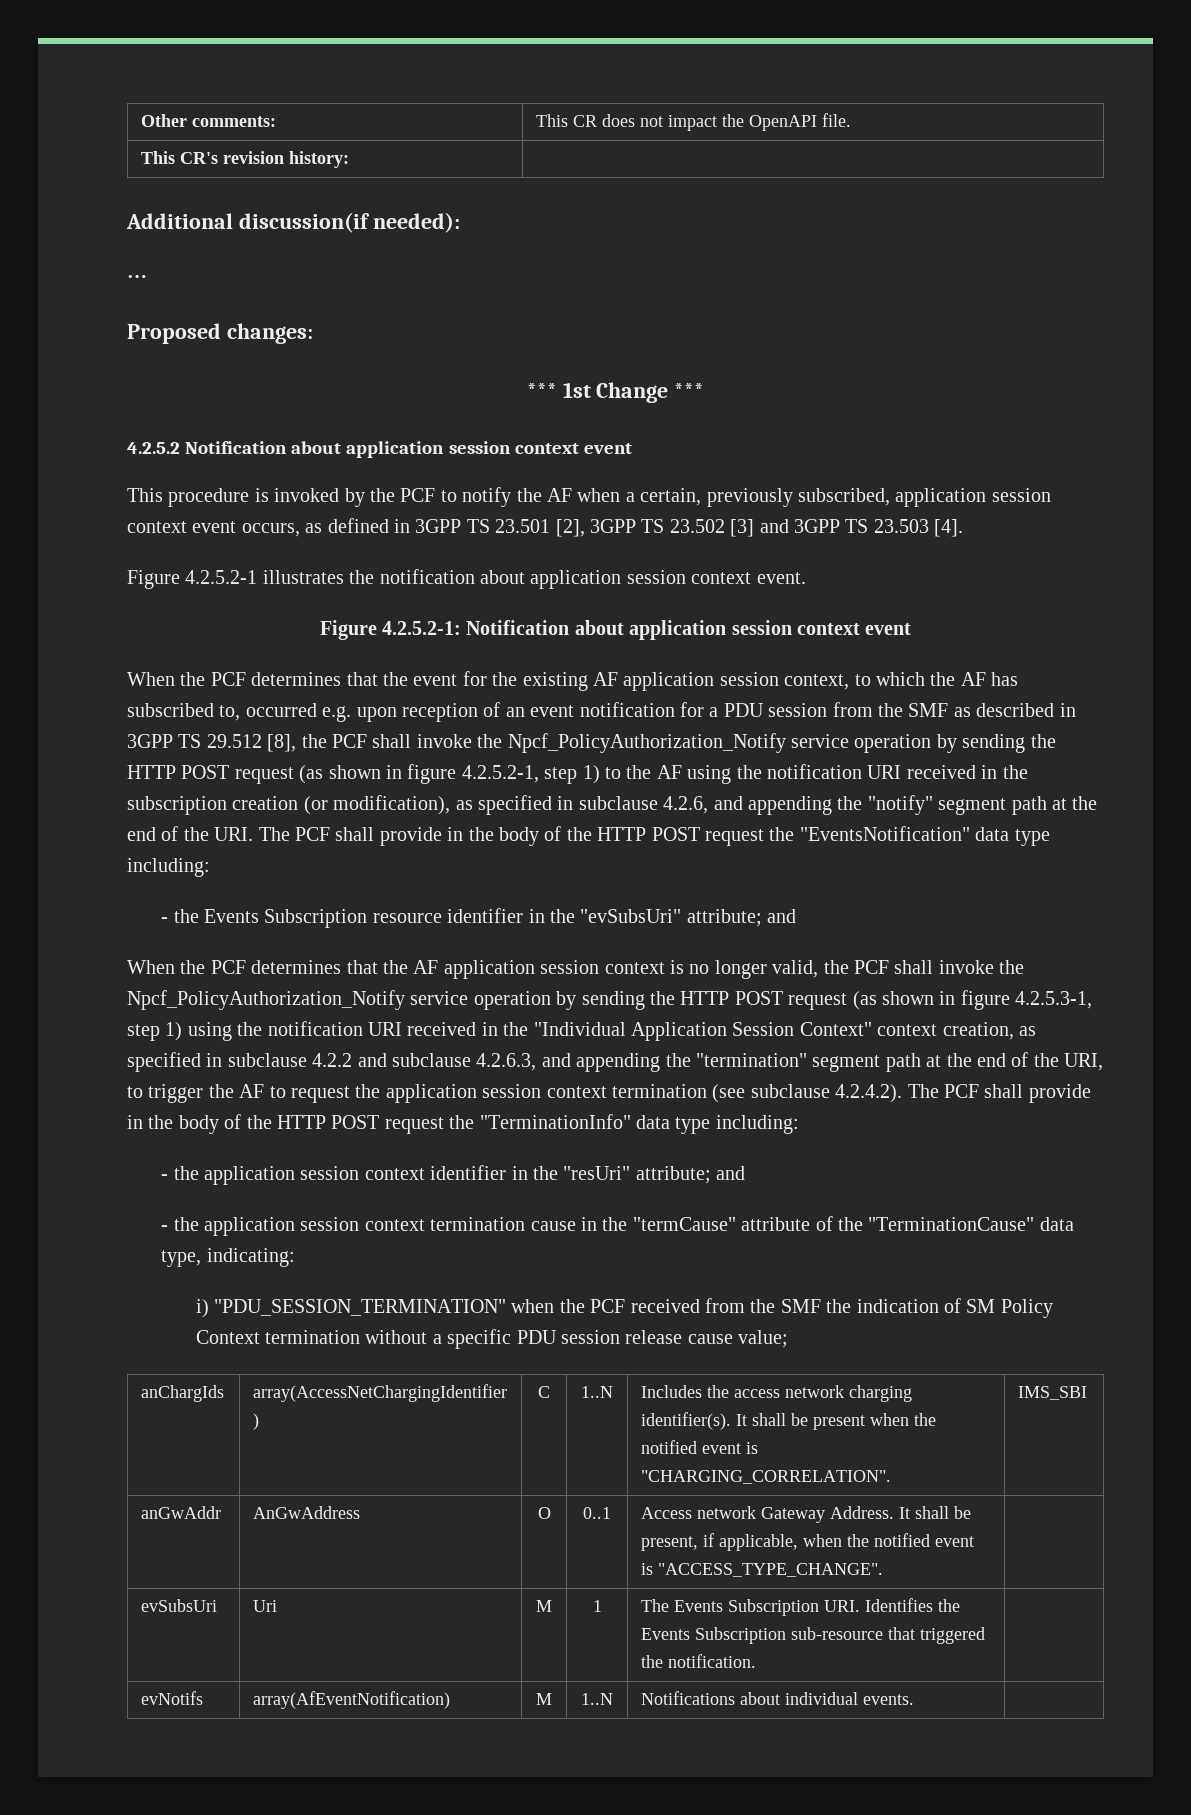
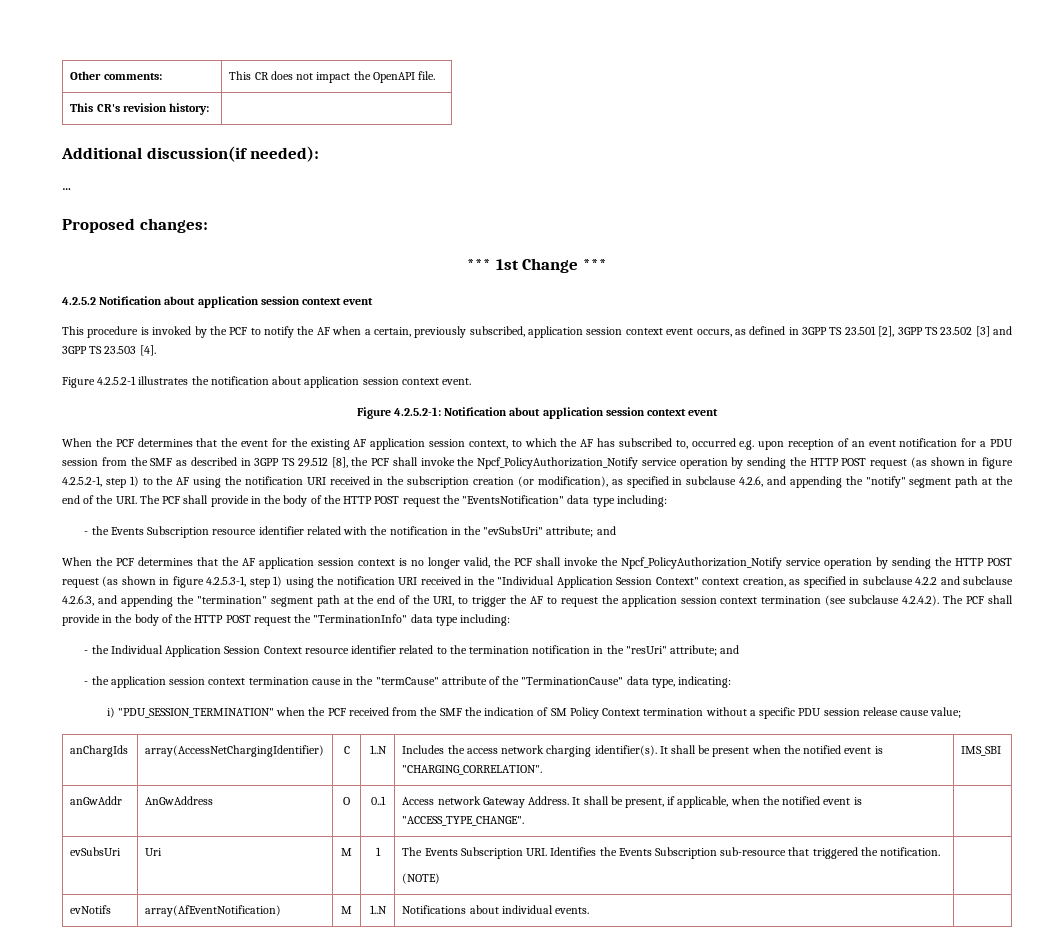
- - the Events Subscription resource identifier in the "evSubsUri" attribute; and
+ - the Events Subscription resource identifier related with the notification in the "evSubsUri" attribute; and
- - the application session context identifier in the "resUri" attribute; and
+ - the Individual Application Session Context resource identifier related to the termination notification in the "resUri" attribute; and
- evSubsUri | Uri | M | 1 | The Events Subscription URI. Identifies the Events Subscription sub-resource that triggered the notification. |
+ evSubsUri | Uri | M | 1 | The Events Subscription URI. Identifies the Events Subscription sub-resource that triggered the notification.
+ (NOTE) |

